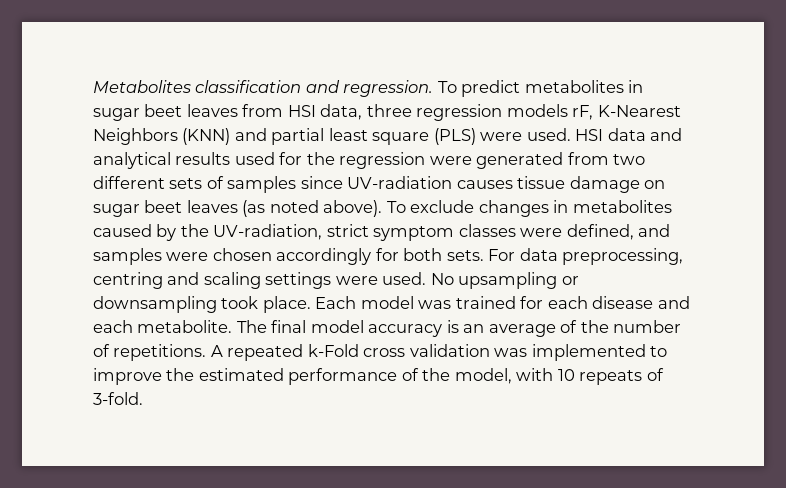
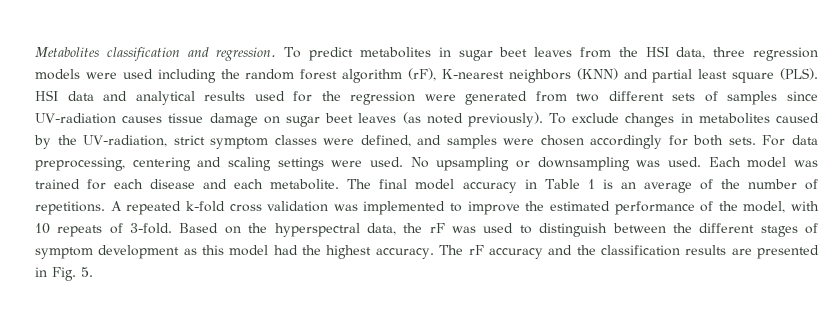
- To predict metabolites in sugar beet leaves from HSI data, three regression models rF, K-Nearest Neighbors (KNN) and partial least square (PLS) were used.
+ To predict metabolites in sugar beet leaves from the HSI data, three regression models were used including the random forest algorithm (rF), K-nearest neighbors (KNN) and partial least square (PLS).
- HSI data and analytical results used for the regression were generated from two different sets of samples since UV-radiation causes tissue damage on sugar beet leaves (as noted above).
+ HSI data and analytical results used for the regression were generated from two different sets of samples since UV-radiation causes tissue damage on sugar beet leaves (as noted previously).
- For data preprocessing, centring and scaling settings were used.
+ For data preprocessing, centering and scaling settings were used.
- No upsampling or downsampling took place.
+ No upsampling or downsampling was used.
- The final model accuracy is an average of the number of repetitions.
+ The final model accuracy in Table 1 is an average of the number of repetitions.
- A repeated k-Fold cross validation was implemented to improve the estimated performance of the model, with 10 repeats of 3-fold.
+ A repeated k-fold cross validation was implemented to improve the estimated performance of the model, with 10 repeats of 3-fold.
+ Based on the hyperspectral data, the rF was used to distinguish between the different stages of symptom development as this model had the highest accuracy. The rF accuracy and the classification results are presented in Fig. 5.

